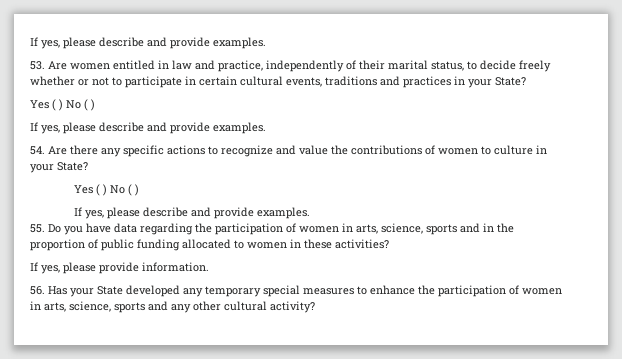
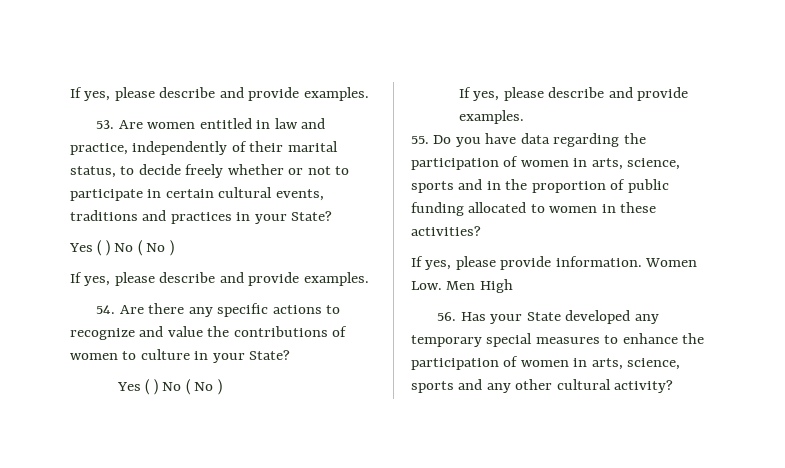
  53. Are women entitled in law and practice, independently of their marital status, to decide freely whether or not to participate in certain cultural events, traditions and practices in your State?
- Yes ( ) No ( )
+ Yes ( ) No ( No )
  54. Are there any specific actions to recognize and value the contributions of women to culture in your State?
- Yes ( ) No ( )
+ Yes ( ) No ( No )
+ Women Low. Men High

